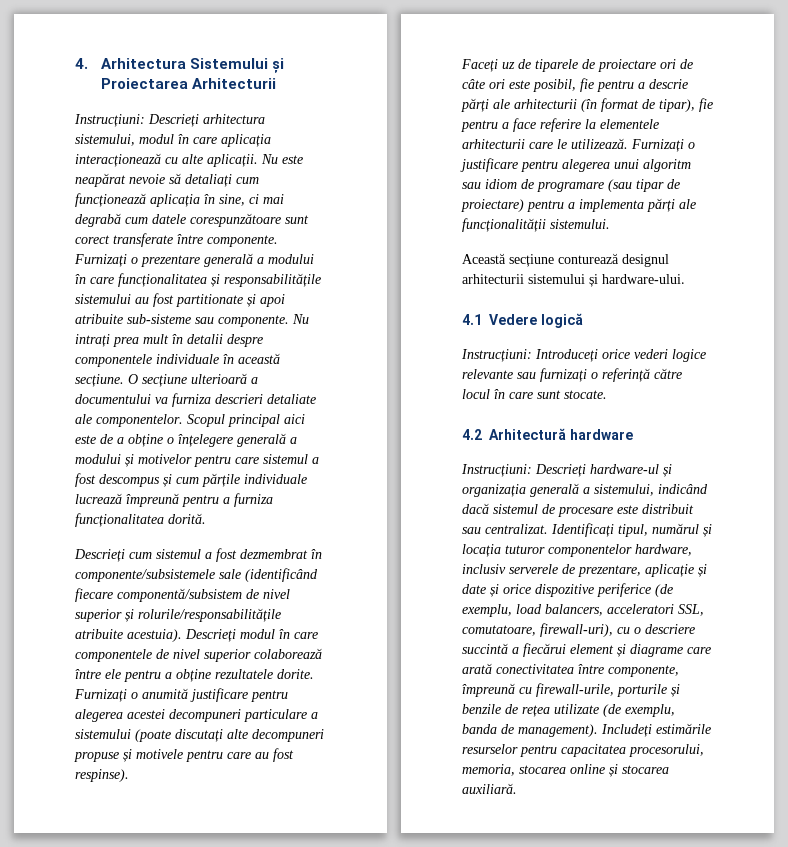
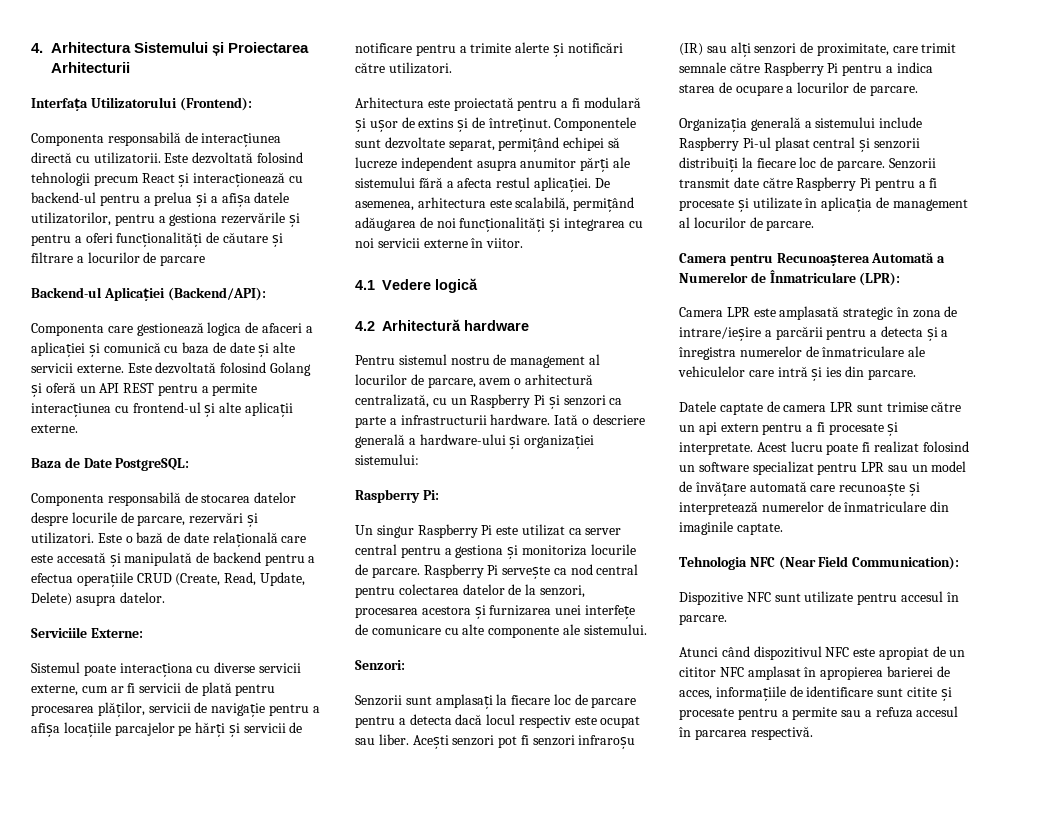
- Instrucțiuni: Descrieți arhitectura sistemului, modul în care aplicația interacționează cu alte aplicații. Nu este neapărat nevoie să detaliați cum funcționează aplicația în sine, ci mai degrabă cum datele corespunzătoare sunt corect transferate între componente. Furnizați o prezentare generală a modului în care funcționalitatea și responsabilitățile sistemului au fost partitionate și apoi atribuite sub-sisteme sau componente. Nu intrați prea mult în detalii despre componentele individuale în această secțiune. O secțiune ulterioară a documentului va furniza descrieri detaliate ale componentelor. Scopul principal aici este de a obține o înțelegere generală a modului și motivelor pentru care sistemul a fost descompus și cum părțile individuale lucrează împreună pentru a furniza funcționalitatea dorită.
- Descrieți cum sistemul a fost dezmembrat în componente/subsistemele sale (identificând fiecare componentă/subsistem de nivel superior și rolurile/responsabilitățile atribuite acestuia). Descrieți modul în care componentele de nivel superior colaborează între ele pentru a obține rezultatele dorite. Furnizați o anumită justificare pentru alegerea acestei decompuneri particulare a sistemului (poate discutați alte decompuneri propuse și motivele pentru care au fost respinse).
- Faceți uz de tiparele de proiectare ori de câte ori este posibil, fie pentru a descrie părți ale arhitecturii (în format de tipar), fie pentru a face referire la elementele arhitecturii care le utilizează. Furnizați o justificare pentru alegerea unui algoritm sau idiom de programare (sau tipar de proiectare) pentru a implementa părți ale funcționalității sistemului.
- Această secțiune conturează designul arhitecturii sistemului și hardware-ului.
+ Interfața Utilizatorului (Frontend):
+ Componenta responsabilă de interacțiunea directă cu utilizatorii. Este dezvoltată folosind tehnologii precum React și interacționează cu backend-ul pentru a prelua și a afișa datele utilizatorilor, pentru a gestiona rezervările și pentru a oferi funcționalități de căutare și filtrare a locurilor de parcare
+ Backend-ul Aplicației (Backend/API):
+ Componenta care gestionează logica de afaceri a aplicației și comunică cu baza de date și alte servicii externe. Este dezvoltată folosind Golang și oferă un API REST pentru a permite interacțiunea cu frontend-ul și alte aplicații externe.
+ Baza de Date PostgreSQL:
+ Componenta responsabilă de stocarea datelor despre locurile de parcare, rezervări și utilizatori. Este o bază de date relațională care este accesată și manipulată de backend pentru a efectua operațiile CRUD (Create, Read, Update, Delete) asupra datelor.
+ Serviciile Externe:
+ Sistemul poate interacționa cu diverse servicii externe, cum ar fi servicii de plată pentru procesarea plăților, servicii de navigație pentru a afișa locațiile parcajelor pe hărți și servicii de notificare pentru a trimite alerte și notificări către utilizatori.
+ Arhitectura este proiectată pentru a fi modulară și ușor de extins și de întreținut. Componentele sunt dezvoltate separat, permițând echipei să lucreze independent asupra anumitor părți ale sistemului fără a afecta restul aplicației. De asemenea, arhitectura este scalabilă, permițând adăugarea de noi funcționalități și integrarea cu noi servicii externe în viitor.
  4.1 Vedere logică
- Instrucțiuni: Introduceți orice vederi logice relevante sau furnizați o referință către locul în care sunt stocate.
  4.2 Arhitectură hardware
- Instrucțiuni: Descrieți hardware-ul și organizația generală a sistemului, indicând dacă sistemul de procesare este distribuit sau centralizat. Identificați tipul, numărul și locația tuturor componentelor hardware, inclusiv serverele de prezentare, aplicație și date și orice dispozitive periferice (de exemplu, load balancers, acceleratori SSL, comutatoare, firewall-uri), cu o descriere succintă a fiecărui element și diagrame care arată conectivitatea între componente, împreună cu firewall-urile, porturile și benzile de rețea utilizate (de exemplu, banda de management). Includeți estimările resurselor pentru capacitatea procesorului, memoria, stocarea online și stocarea auxiliară.
+ Pentru sistemul nostru de management al locurilor de parcare, avem o arhitectură centralizată, cu un Raspberry Pi și senzori ca parte a infrastructurii hardware. Iată o descriere generală a hardware-ului și organizației sistemului:
+ Raspberry Pi:
+ Un singur Raspberry Pi este utilizat ca server central pentru a gestiona și monitoriza locurile de parcare. Raspberry Pi servește ca nod central pentru colectarea datelor de la senzori, procesarea acestora și furnizarea unei interfețe de comunicare cu alte componente ale sistemului.
+ Senzori:
+ Senzorii sunt amplasați la fiecare loc de parcare pentru a detecta dacă locul respectiv este ocupat sau liber. Acești senzori pot fi senzori infraroșu (IR) sau alți senzori de proximitate, care trimit semnale către Raspberry Pi pentru a indica starea de ocupare a locurilor de parcare.
+ Organizația generală a sistemului include Raspberry Pi-ul plasat central și senzorii distribuiți la fiecare loc de parcare. Senzorii transmit date către Raspberry Pi pentru a fi procesate și utilizate în aplicația de management al locurilor de parcare.
+ Camera pentru Recunoașterea Automată a Numerelor de Înmatriculare (LPR):
+ Camera LPR este amplasată strategic în zona de intrare/ieșire a parcării pentru a detecta și a înregistra numerelor de înmatriculare ale vehiculelor care intră și ies din parcare.
+ Datele captate de camera LPR sunt trimise către un api extern pentru a fi procesate și interpretate. Acest lucru poate fi realizat folosind un software specializat pentru LPR sau un model de învățare automată care recunoaște și interpretează numerelor de înmatriculare din imaginile captate.
+ Tehnologia NFC (Near Field Communication):
+ Dispozitive NFC sunt utilizate pentru accesul în parcare.
+ Atunci când dispozitivul NFC este apropiat de un cititor NFC amplasat în apropierea barierei de acces, informațiile de identificare sunt citite și procesate pentru a permite sau a refuza accesul în parcarea respectivă.

